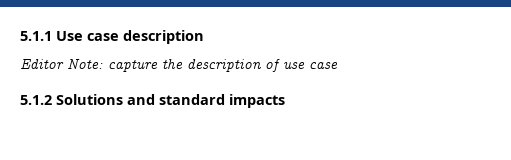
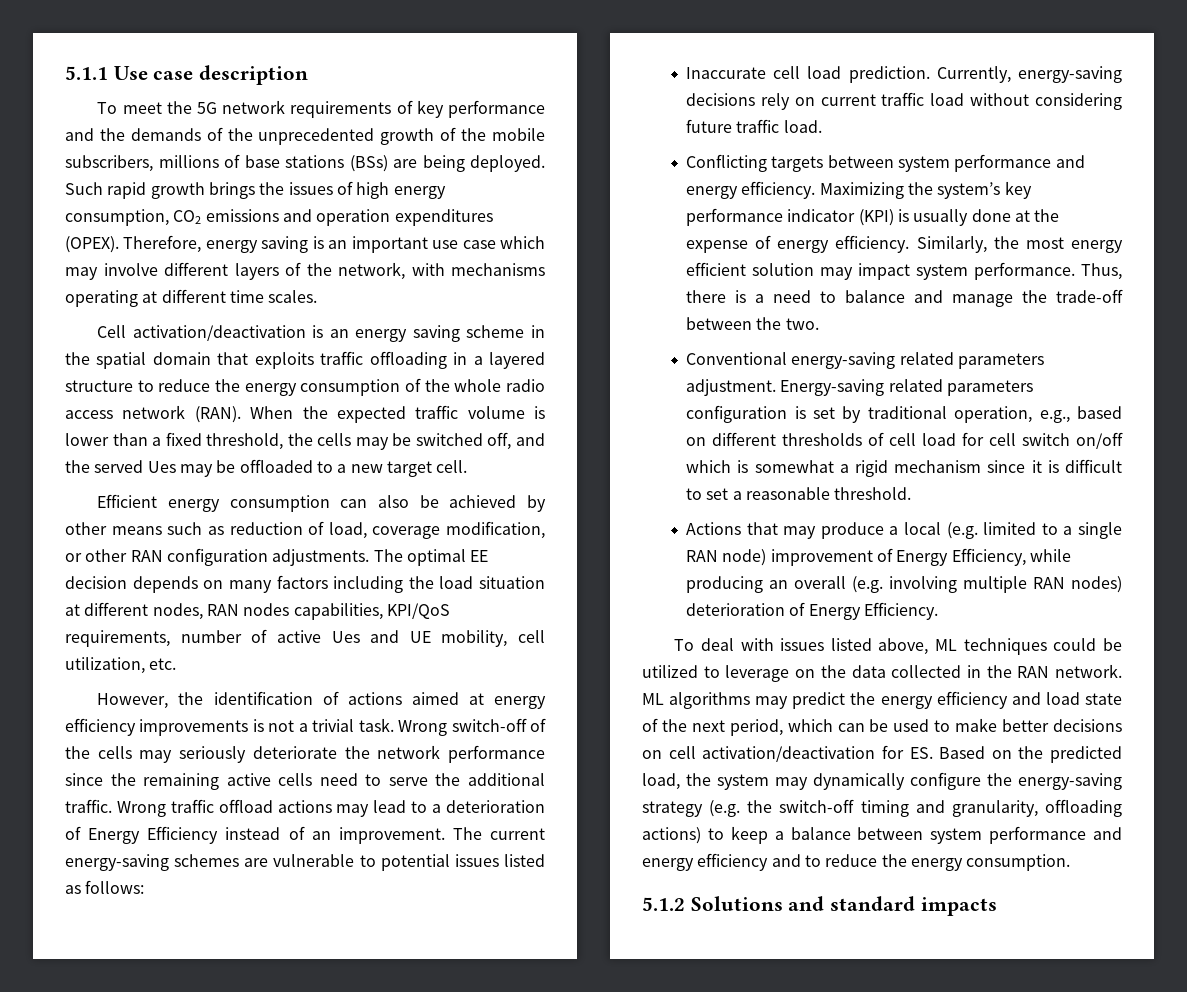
- Editor Note: capture the description of use case
+ To meet the 5G network requirements of key performance and the demands of the unprecedented growth of the mobile subscribers, millions of base stations (BSs) are being deployed. Such rapid growth brings the issues of high energy consumption, CO2 emissions and operation expenditures (OPEX). Therefore, energy saving is an important use case which may involve different layers of the network, with mechanisms operating at different time scales.
+ Cell activation/deactivation is an energy saving scheme in the spatial domain that exploits traffic offloading in a layered structure to reduce the energy consumption of the whole radio access network (RAN). When the expected traffic volume is lower than a fixed threshold, the cells may be switched off, and the served Ues may be offloaded to a new target cell.
+ Efficient energy consumption can also be achieved by other means such as reduction of load, coverage modification, or other RAN configuration adjustments. The optimal EE decision depends on many factors including the load situation at different nodes, RAN nodes capabilities, KPI/QoS requirements, number of active Ues and UE mobility, cell utilization, etc.
+ However, the identification of actions aimed at energy efficiency improvements is not a trivial task. Wrong switch-off of the cells may seriously deteriorate the network performance since the remaining active cells need to serve the additional traffic. Wrong traffic offload actions may lead to a deterioration of Energy Efficiency instead of an improvement. The current energy-saving schemes are vulnerable to potential issues listed as follows:
+ Inaccurate cell load prediction. Currently, energy-saving decisions rely on current traffic load without considering future traffic load.
+ Conflicting targets between system performance and energy efficiency. Maximizing the system’s key performance indicator (KPI) is usually done at the expense of energy efficiency. Similarly, the most energy efficient solution may impact system performance. Thus, there is a need to balance and manage the trade-off between the two.
+ Conventional energy-saving related parameters adjustment. Energy-saving related parameters configuration is set by traditional operation, e.g., based on different thresholds of cell load for cell switch on/off which is somewhat a rigid mechanism since it is difficult to set a reasonable threshold.
+ Actions that may produce a local (e.g. limited to a single RAN node) improvement of Energy Efficiency, while producing an overall (e.g. involving multiple RAN nodes) deterioration of Energy Efficiency.
+ To deal with issues listed above, ML techniques could be utilized to leverage on the data collected in the RAN network. ML algorithms may predict the energy efficiency and load state of the next period, which can be used to make better decisions on cell activation/deactivation for ES. Based on the predicted load, the system may dynamically configure the energy-saving strategy (e.g. the switch-off timing and granularity, offloading actions) to keep a balance between system performance and energy efficiency and to reduce the energy consumption.

